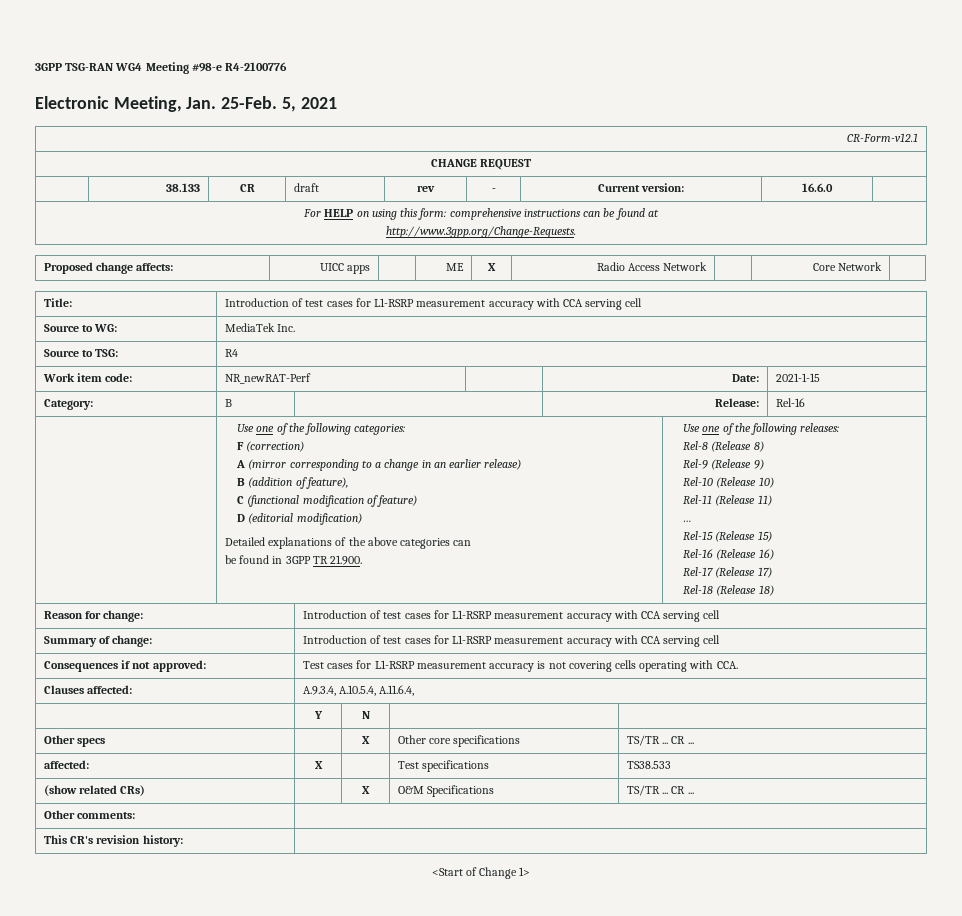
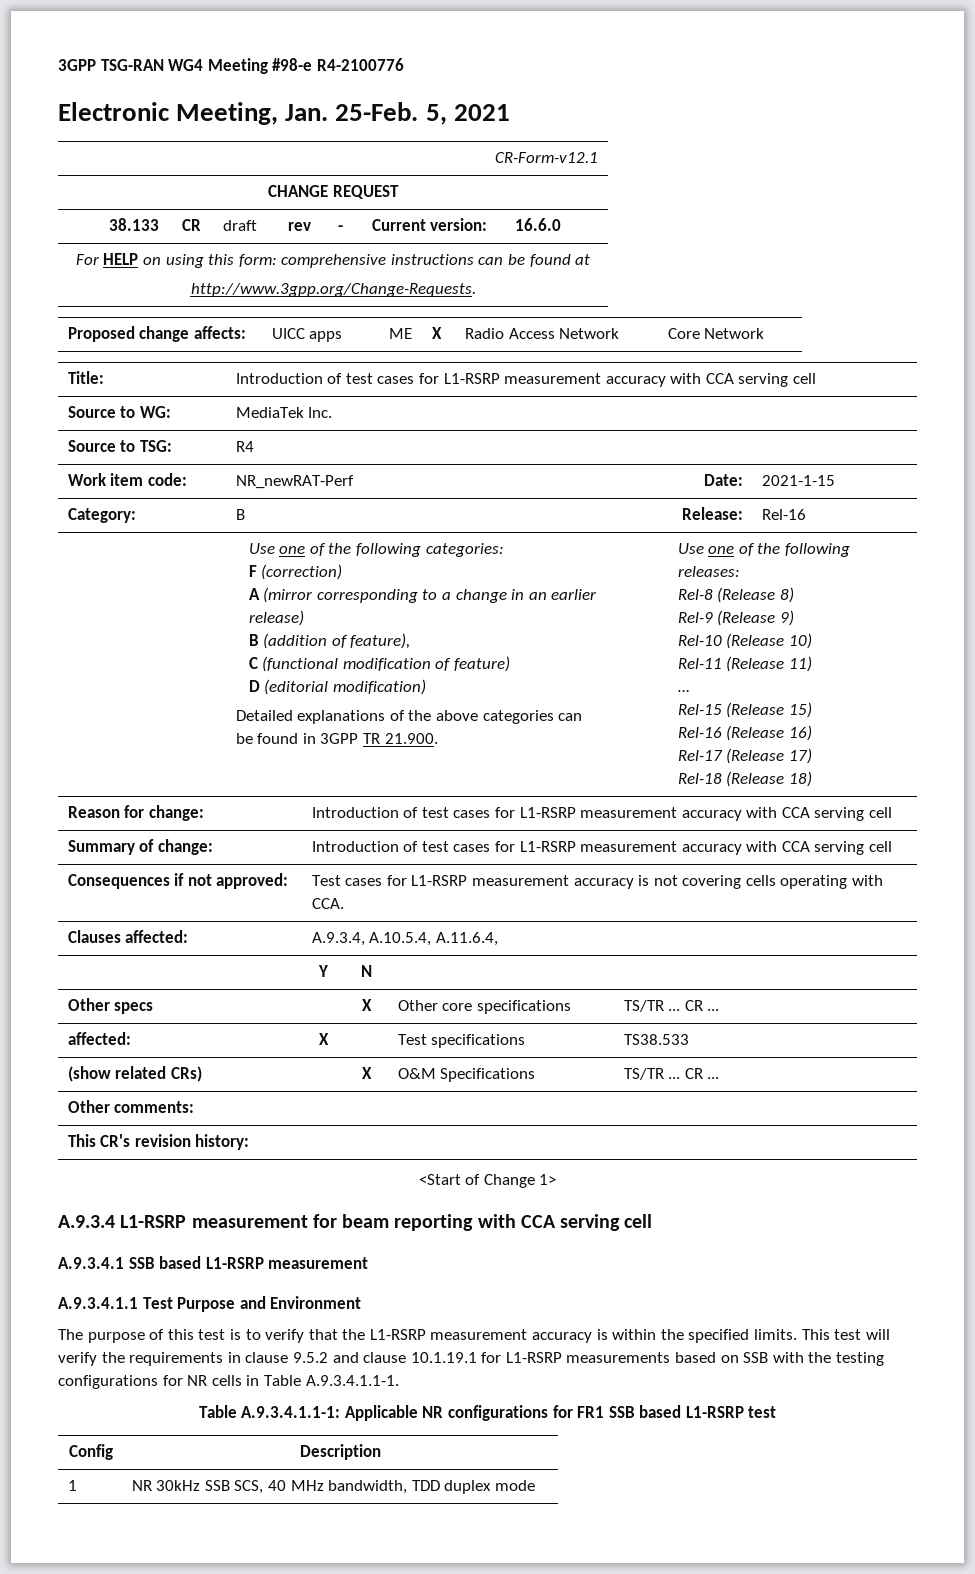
+ A.9.3.4 L1-RSRP measurement for beam reporting with CCA serving cell
+ A.9.3.4.1 SSB based L1-RSRP measurement
+ A.9.3.4.1.1 Test Purpose and Environment
+ The purpose of this test is to verify that the L1-RSRP measurement accuracy is within the specified limits. This test will verify the requirements in clause 9.5.2 and clause 10.1.19.1 for L1-RSRP measurements based on SSB with the testing configurations for NR cells in Table A.9.3.4.1.1-1.
+ Table A.9.3.4.1.1-1: Applicable NR configurations for FR1 SSB based L1-RSRP test
+ Config | Description
+ 1 | NR 30kHz SSB SCS, 40 MHz bandwidth, TDD duplex mode

